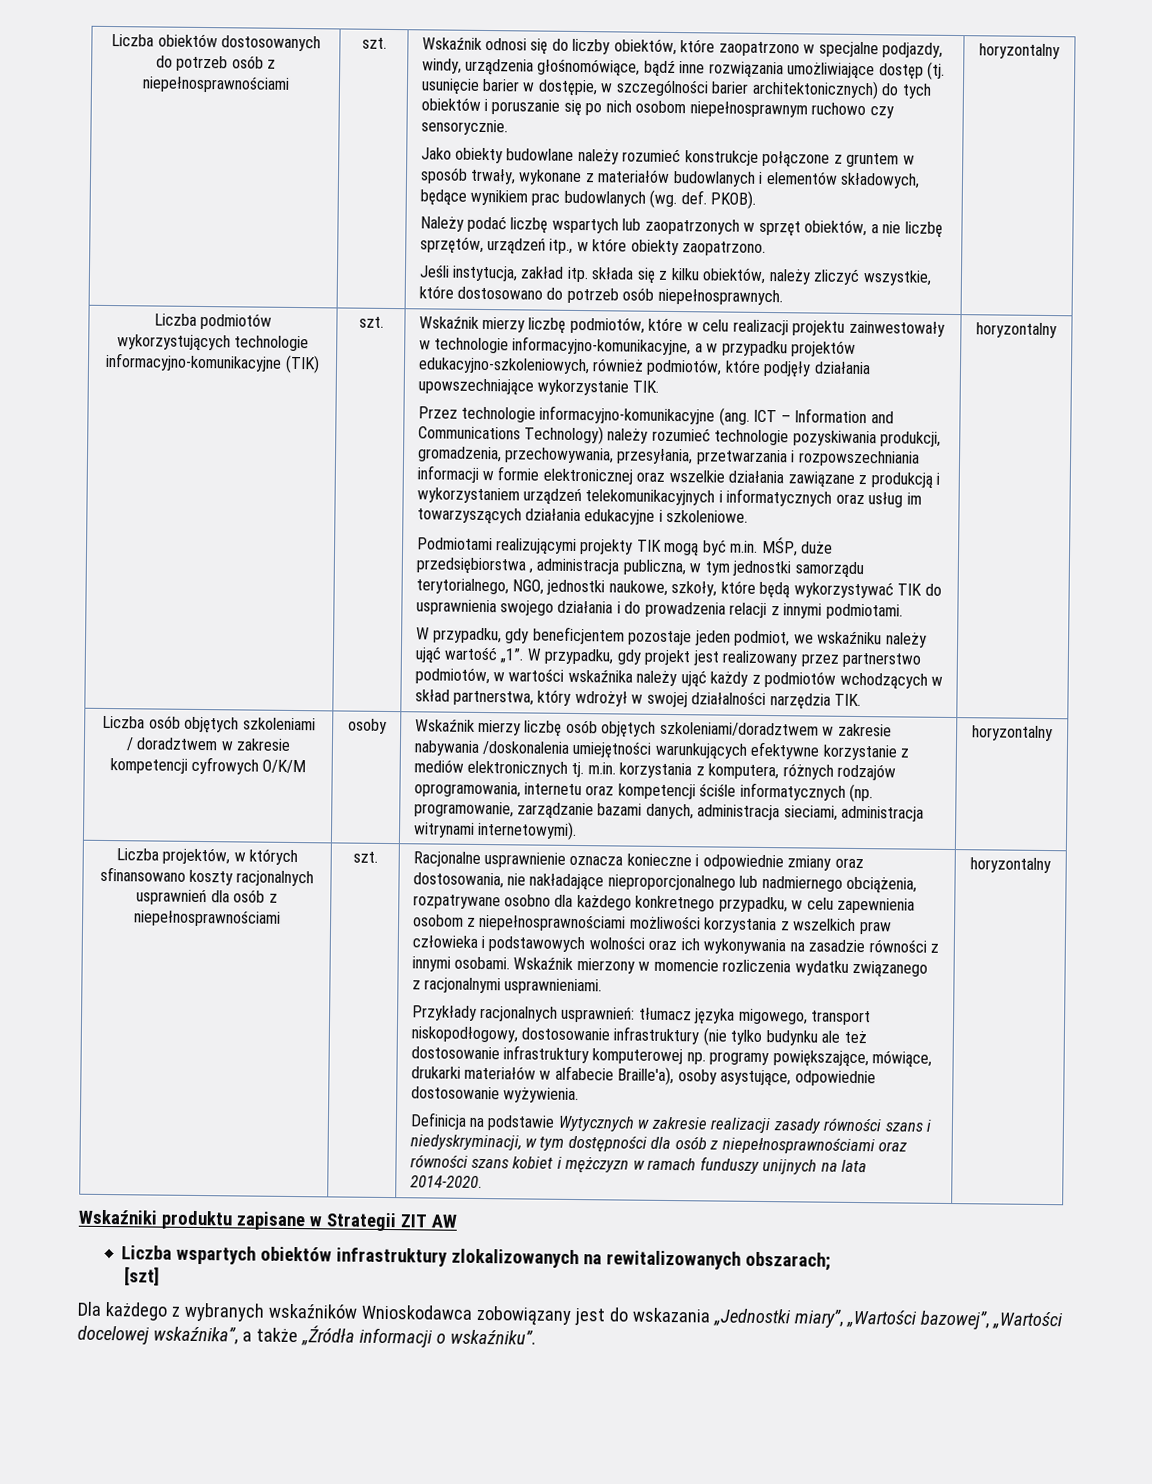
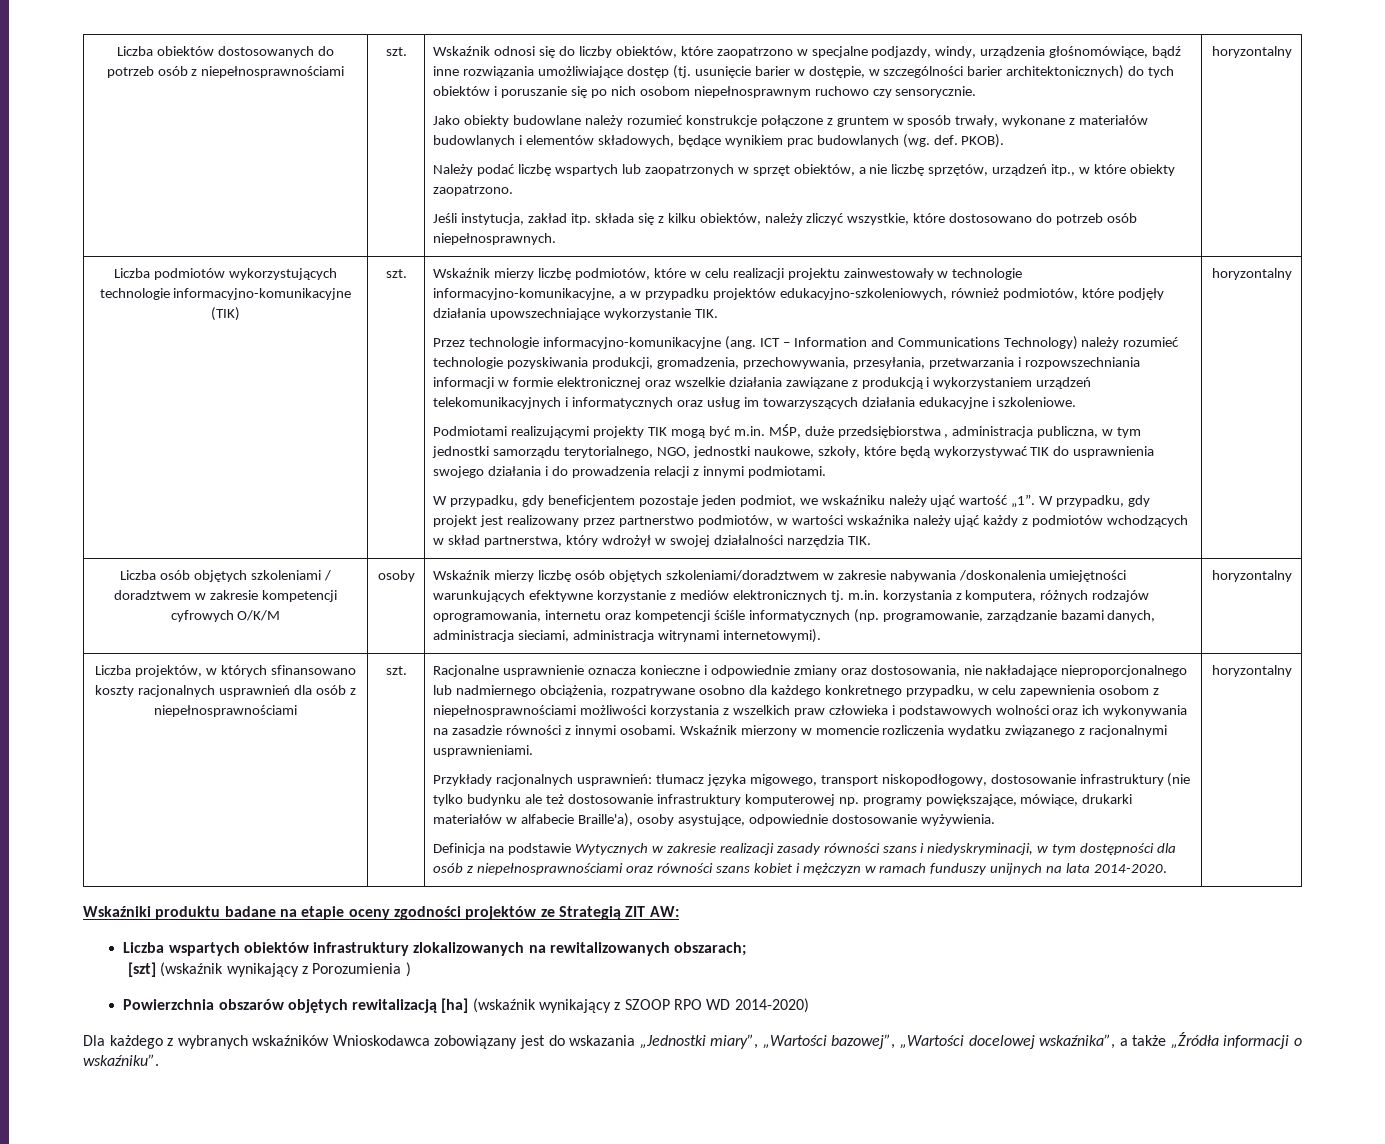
- Wskaźniki produktu zapisane w Strategii ZIT AW
+ Wskaźniki produktu badane na etapie oceny zgodności projektów ze Strategią ZIT AW:
- [szt]
+ [szt] (wskaźnik wynikający z Porozumienia )
+ Powierzchnia obszarów objętych rewitalizacją [ha] (wskaźnik wynikający z SZOOP RPO WD 2014-2020)

